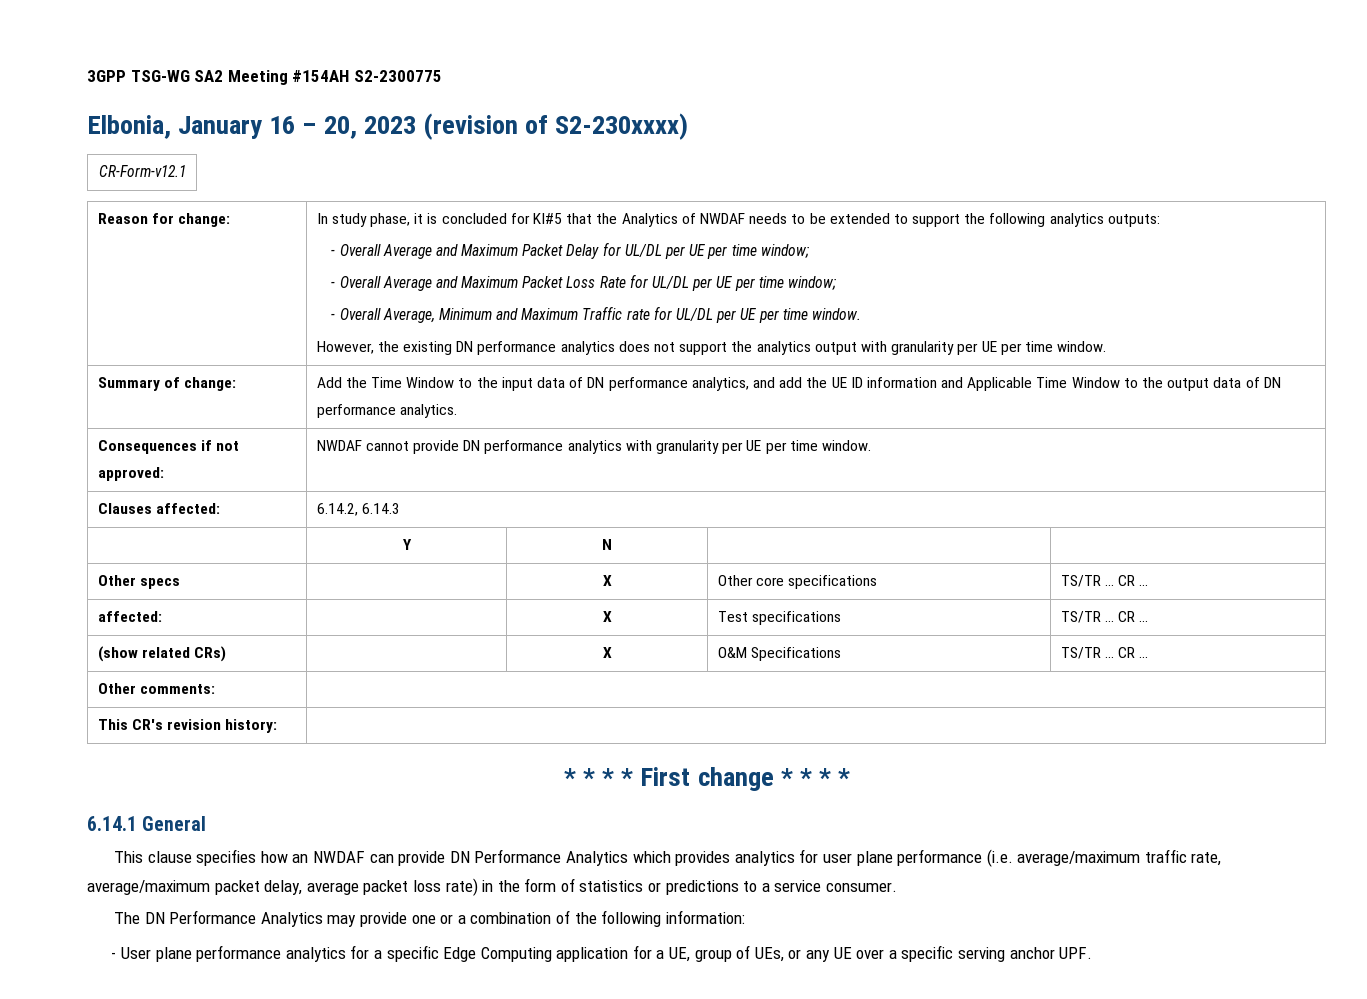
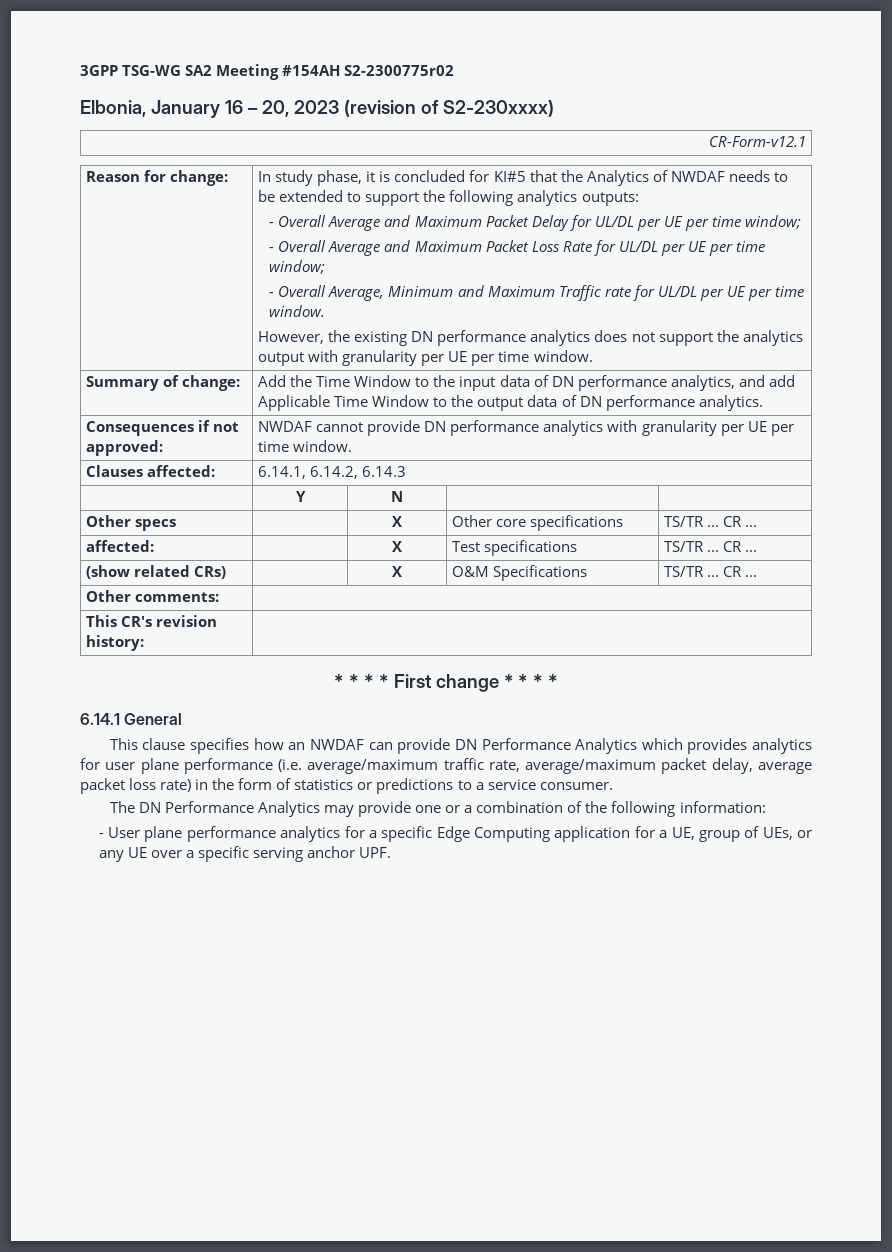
- 3GPP TSG-WG SA2 Meeting #154AH S2-2300775
+ 3GPP TSG-WG SA2 Meeting #154AH S2-2300775r02
- Summary of change: | Add the Time Window to the input data of DN performance analytics, and add the UE ID information and Applicable Time Window to the output data of DN performance analytics.
+ Summary of change: | Add the Time Window to the input data of DN performance analytics, and add Applicable Time Window to the output data of DN performance analytics.
- Clauses affected: | 6.14.2, 6.14.3
+ Clauses affected: | 6.14.1, 6.14.2, 6.14.3

